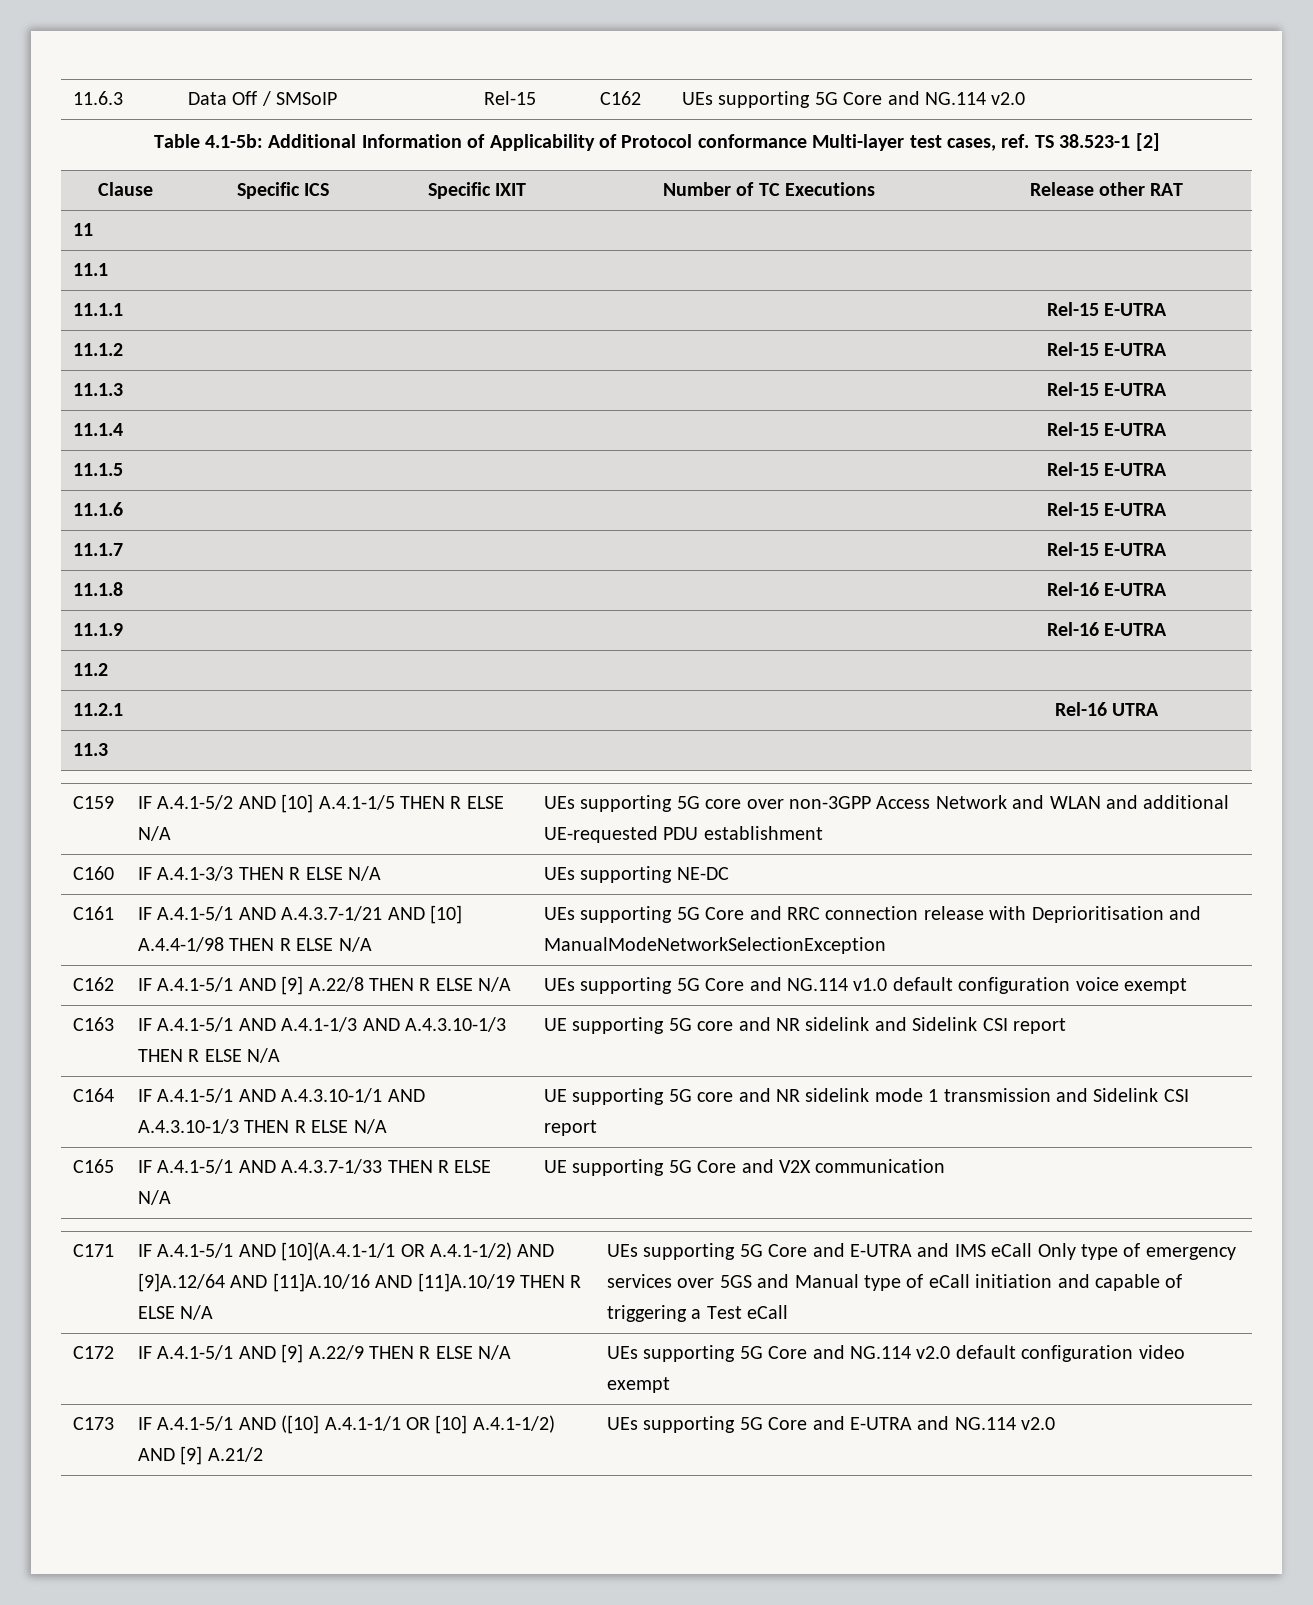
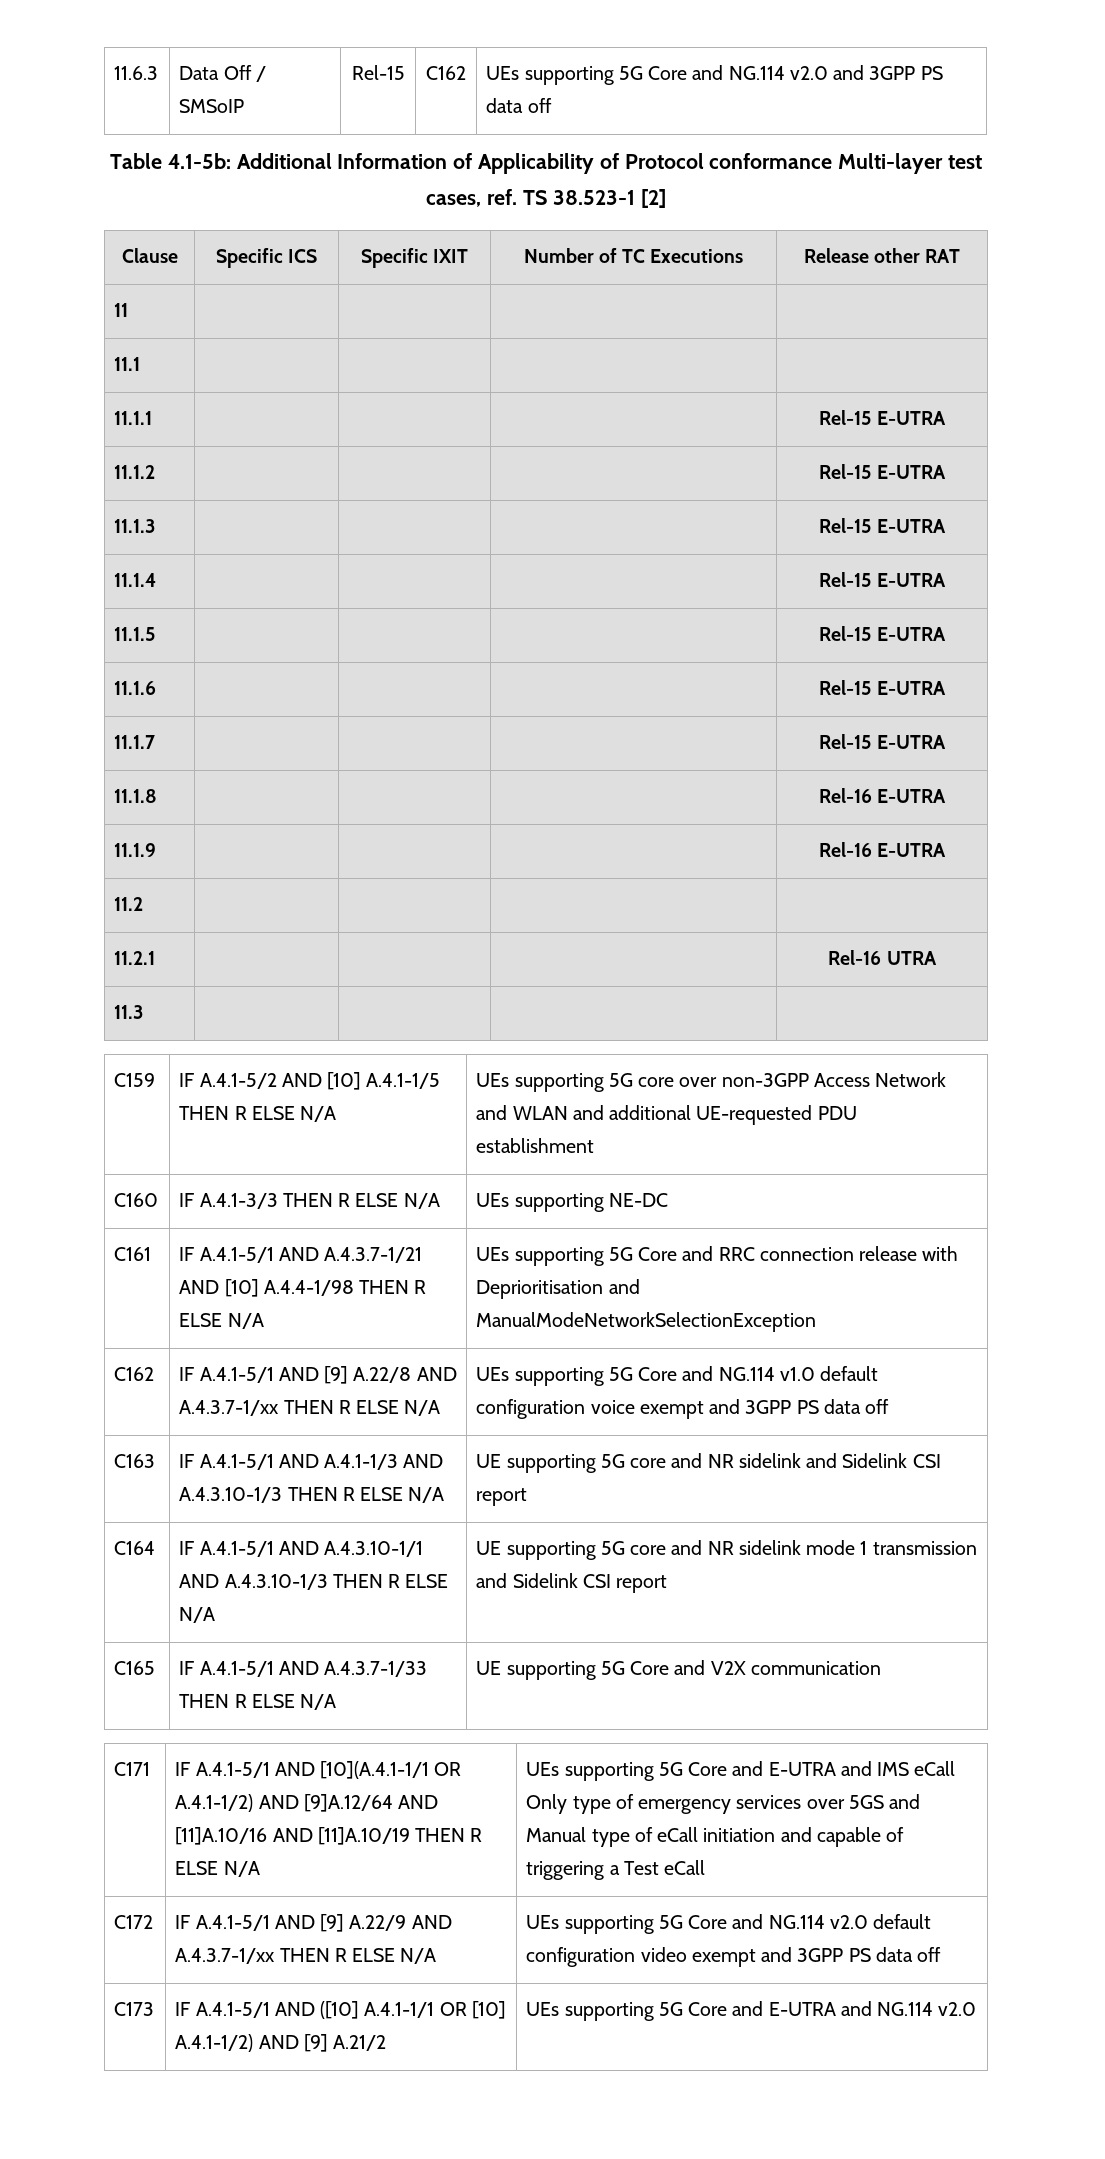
- 11.6.3 | Data Off / SMSoIP | Rel-15 | C162 | UEs supporting 5G Core and NG.114 v2.0
+ 11.6.3 | Data Off / SMSoIP | Rel-15 | C162 | UEs supporting 5G Core and NG.114 v2.0 and 3GPP PS data off
- C162 | IF A.4.1-5/1 AND [9] A.22/8 THEN R ELSE N/A | UEs supporting 5G Core and NG.114 v1.0 default configuration voice exempt
+ C162 | IF A.4.1-5/1 AND [9] A.22/8 AND A.4.3.7-1/xx THEN R ELSE N/A | UEs supporting 5G Core and NG.114 v1.0 default configuration voice exempt and 3GPP PS data off
- C172 | IF A.4.1-5/1 AND [9] A.22/9 THEN R ELSE N/A | UEs supporting 5G Core and NG.114 v2.0 default configuration video exempt
+ C172 | IF A.4.1-5/1 AND [9] A.22/9 AND A.4.3.7-1/xx THEN R ELSE N/A | UEs supporting 5G Core and NG.114 v2.0 default configuration video exempt and 3GPP PS data off

